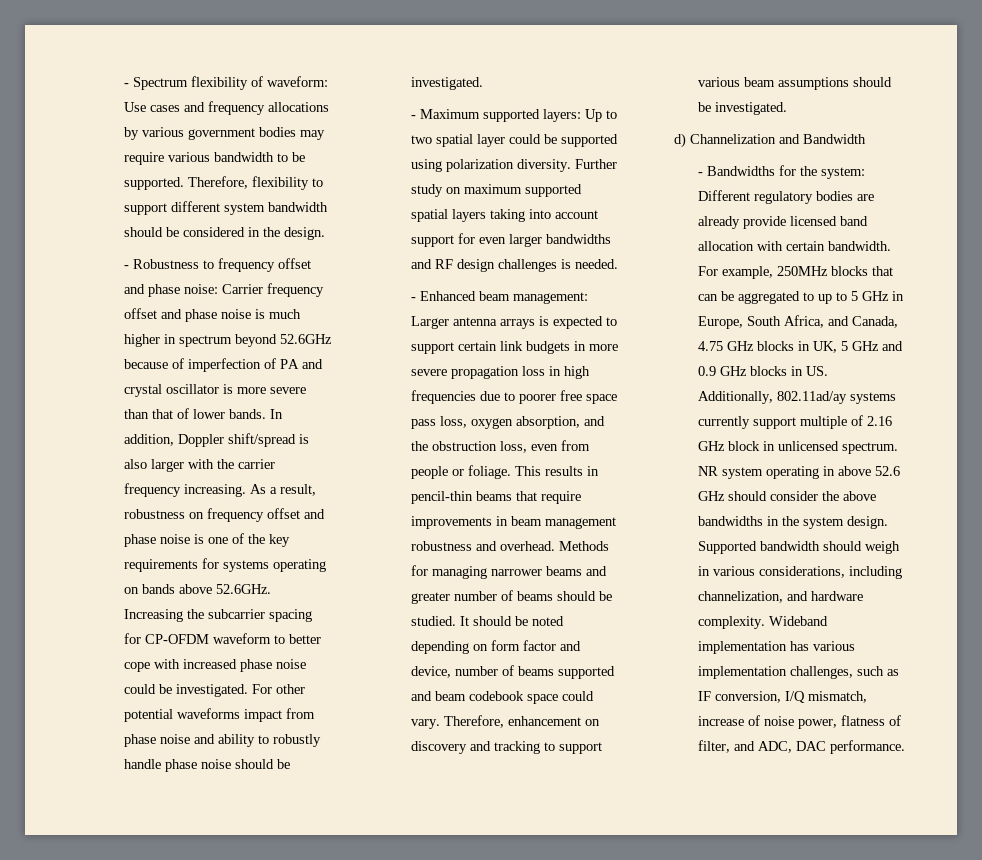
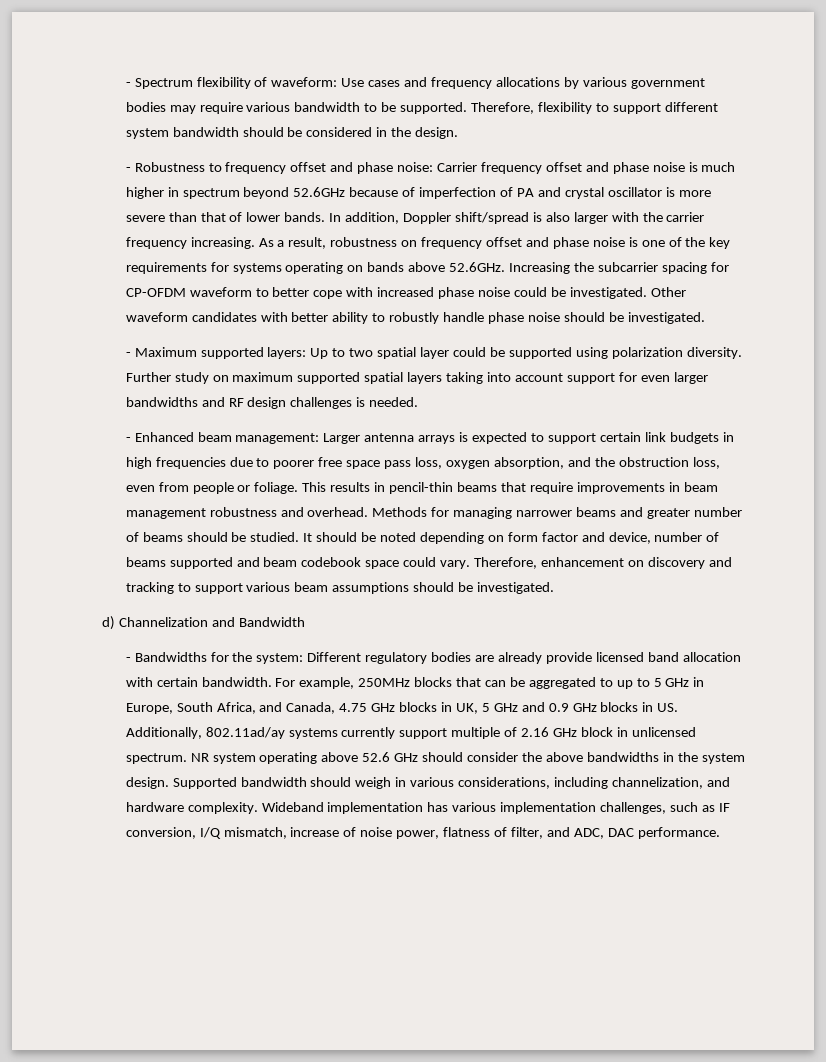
- For other potential waveforms impact from phase noise and ability to robustly handle phase noise should be investigated.
+ Other waveform candidates with better ability to robustly handle phase noise should be investigated.
- - Enhanced beam management: Larger antenna arrays is expected to support certain link budgets in more severe propagation loss in high frequencies due to poorer free space pass loss, oxygen absorption, and the obstruction loss, even from people or foliage.
+ - Enhanced beam management: Larger antenna arrays is expected to support certain link budgets in high frequencies due to poorer free space pass loss, oxygen absorption, and the obstruction loss, even from people or foliage.
- NR system operating in above 52.6 GHz should consider the above bandwidths in the system design.
+ NR system operating above 52.6 GHz should consider the above bandwidths in the system design.

